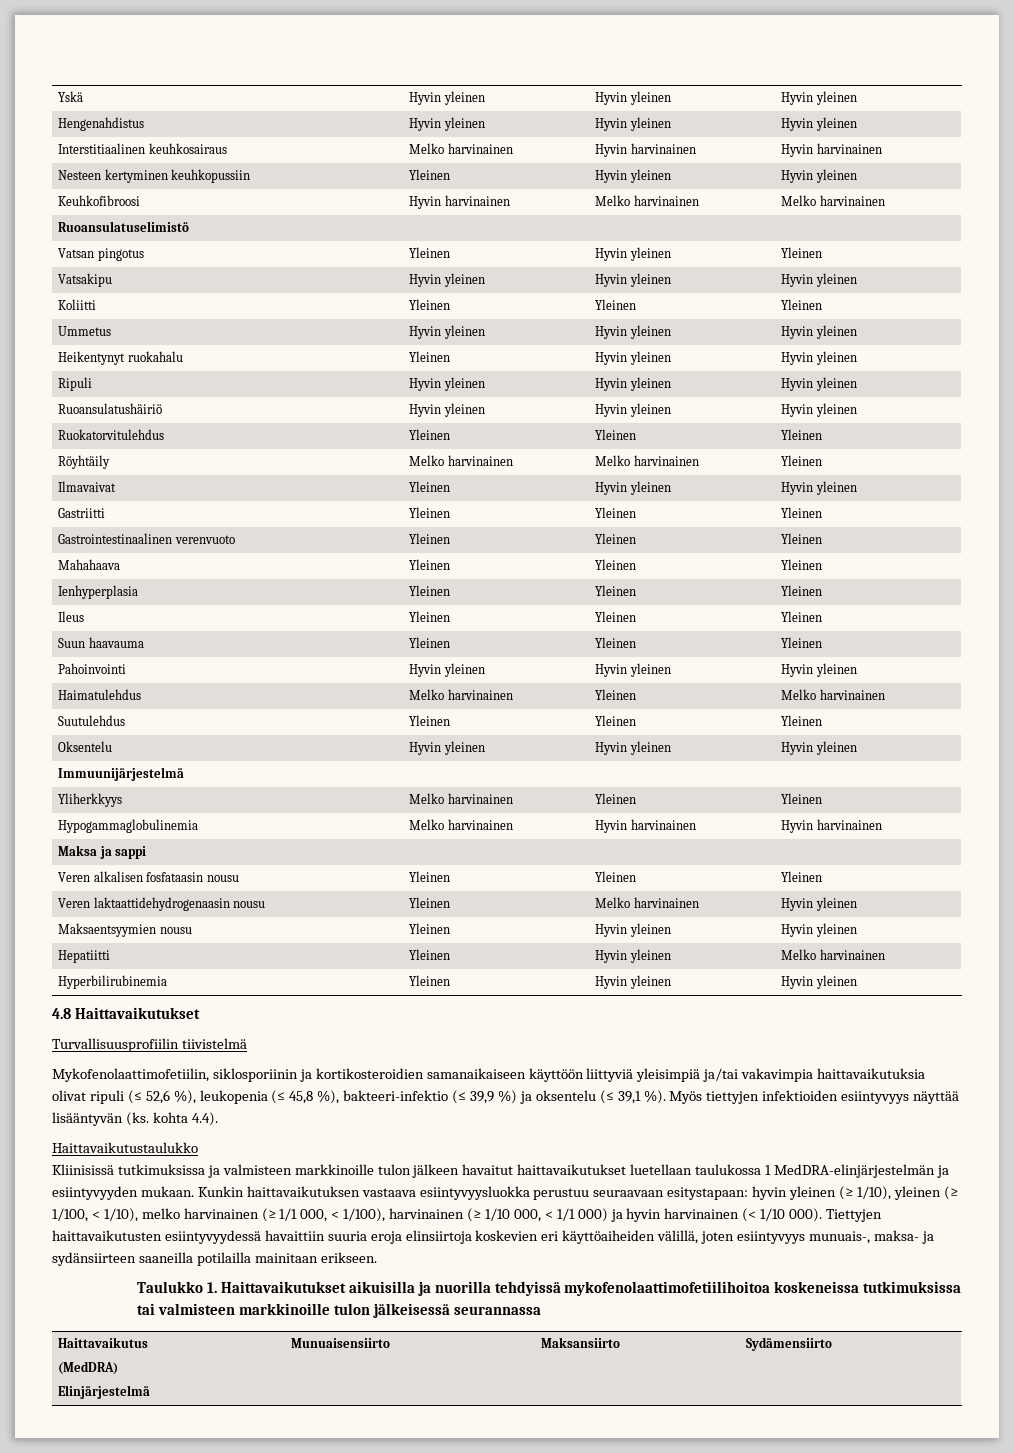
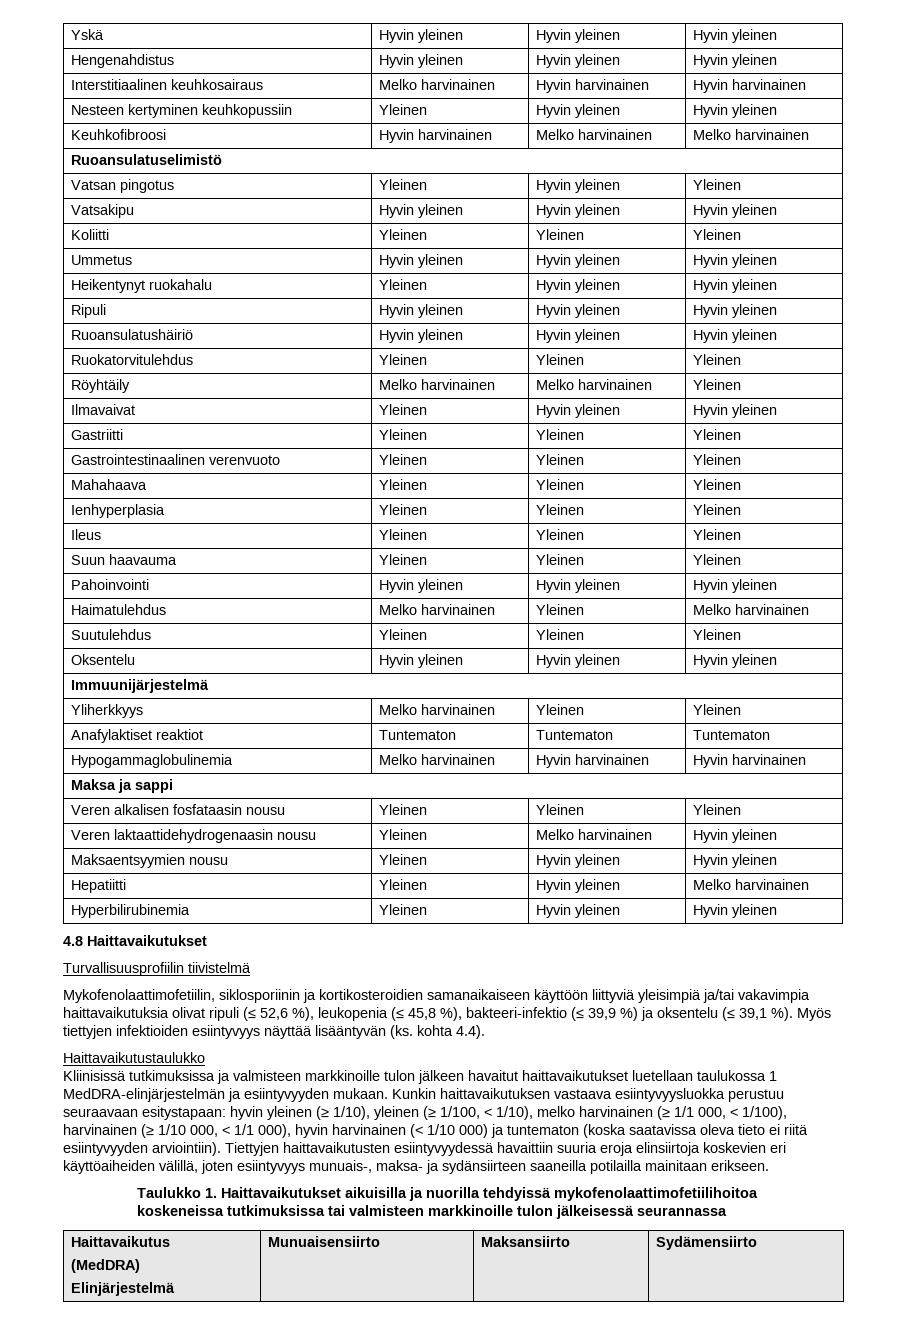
+ Anafylaktiset reaktiot | Tuntematon | Tuntematon | Tuntematon
- Kunkin haittavaikutuksen vastaava esiintyvyysluokka perustuu seuraavaan esitystapaan: hyvin yleinen (≥ 1/10), yleinen (≥ 1/100, < 1/10), melko harvinainen (≥ 1/1 000, < 1/100), harvinainen (≥ 1/10 000, < 1/1 000) ja hyvin harvinainen (< 1/10 000).
+ Kunkin haittavaikutuksen vastaava esiintyvyysluokka perustuu seuraavaan esitystapaan: hyvin yleinen (≥ 1/10), yleinen (≥ 1/100, < 1/10), melko harvinainen (≥ 1/1 000, < 1/100), harvinainen (≥ 1/10 000, < 1/1 000), hyvin harvinainen (< 1/10 000) ja tuntematon (koska saatavissa oleva tieto ei riitä esiintyvyyden arviointiin).

